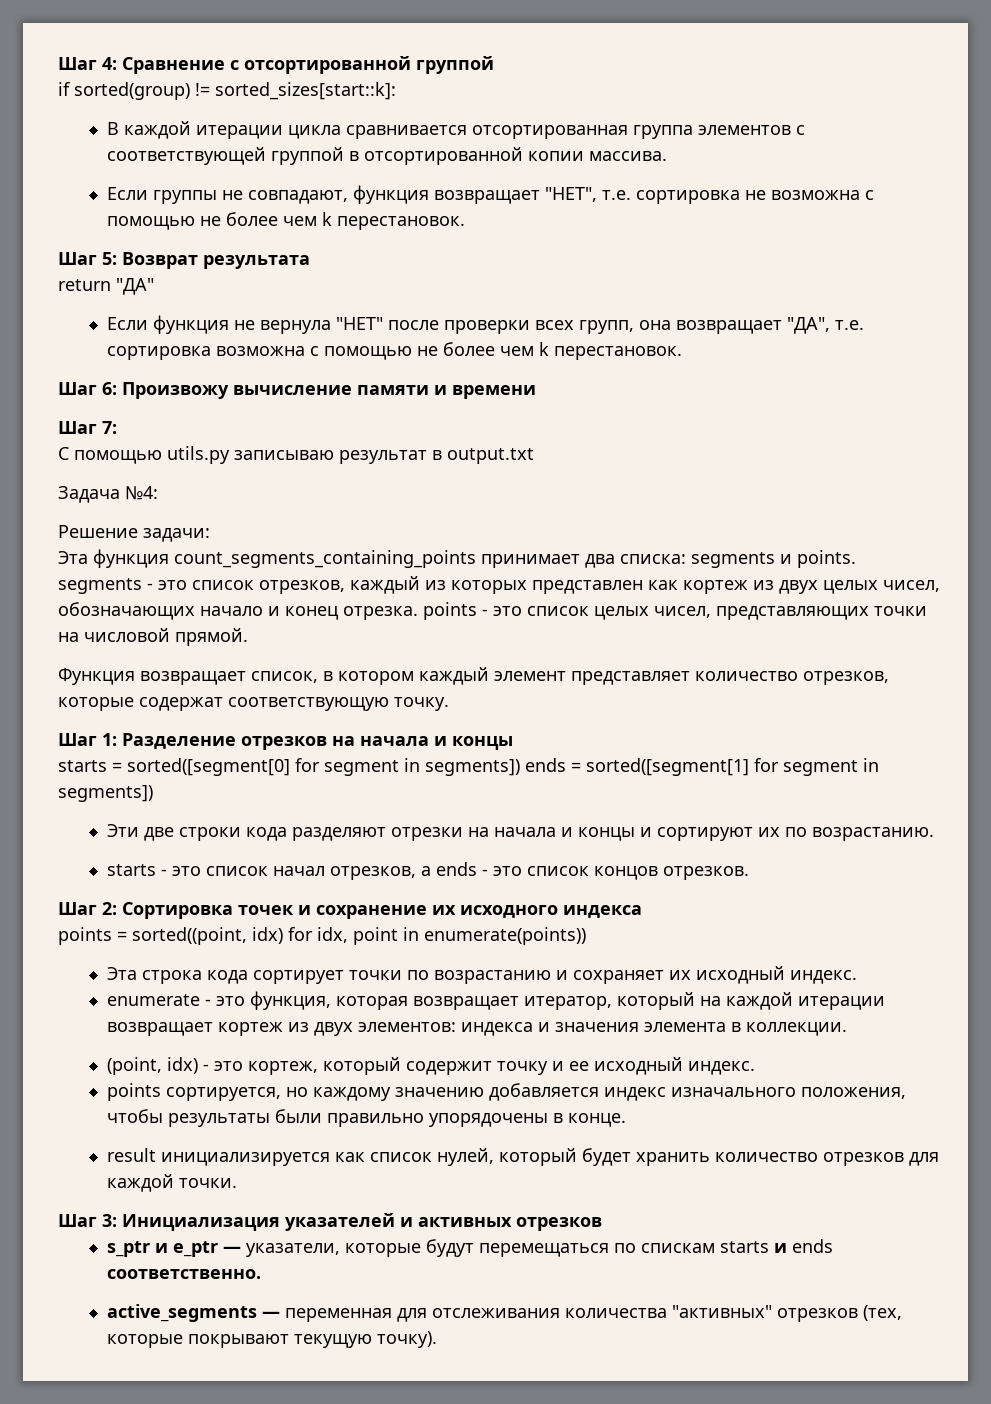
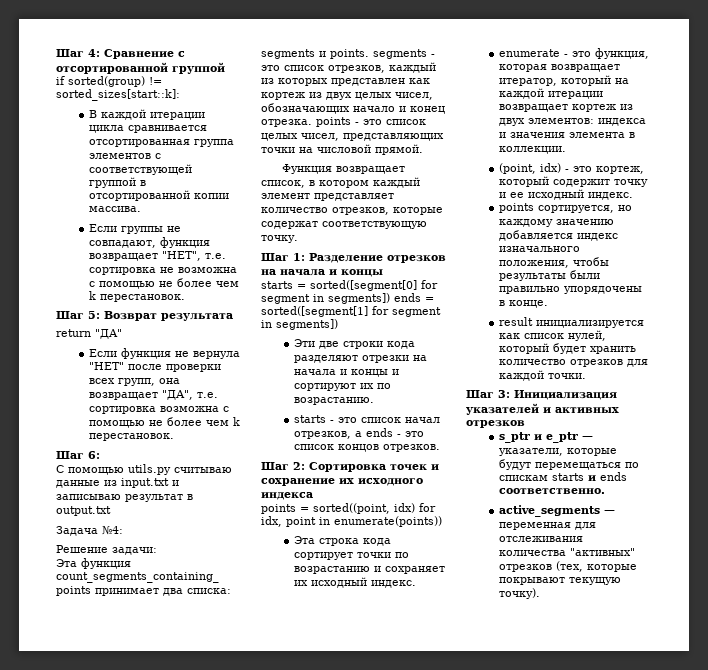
- Шаг 6: Произвожу вычисление памяти и времени
- Шаг 7:
- С помощью utils.py записываю результат в output.txt
+ Шаг 6:
+ С помощью utils.py считываю данные из input.txt и записываю результат в output.txt

